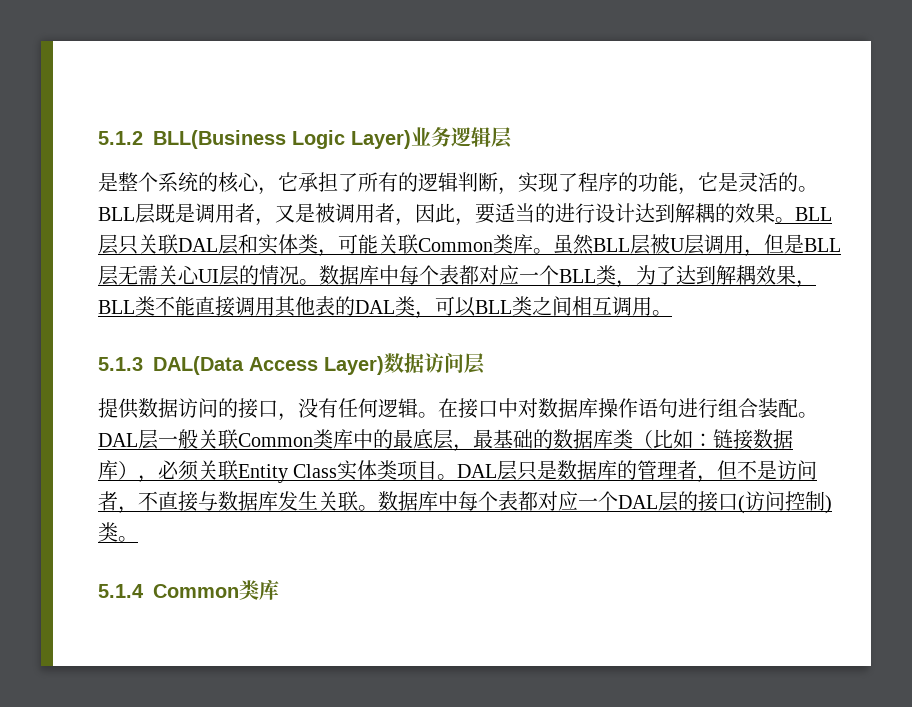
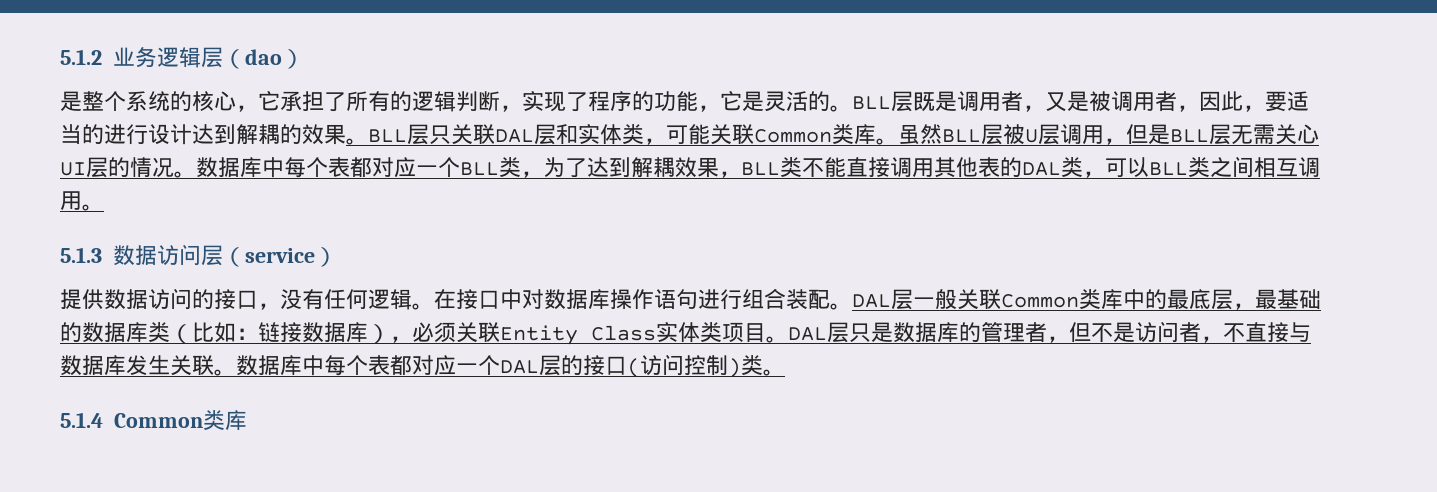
- 5.1.2 BLL(Business Logic Layer)业务逻辑层
+ 5.1.2业务逻辑层（dao）
- 5.1.3 DAL(Data Access Layer)数据访问层
+ 5.1.3数据访问层（service）

